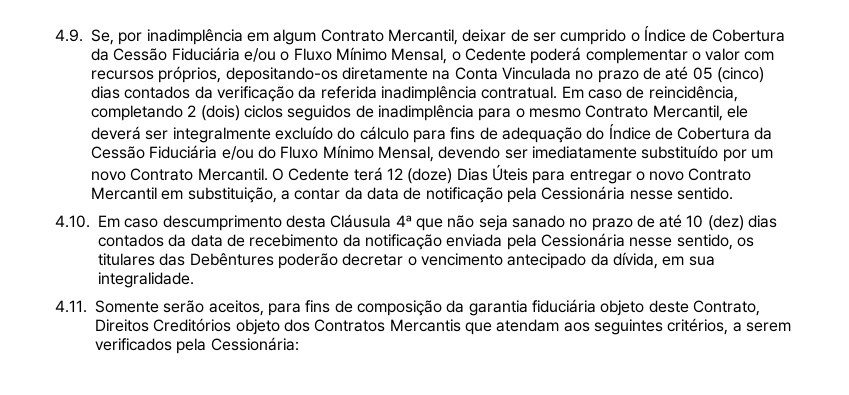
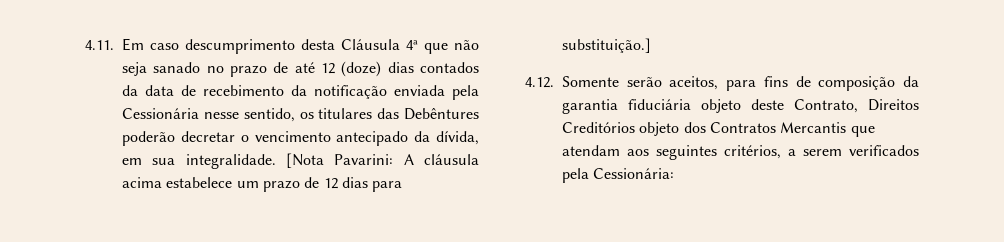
- 4.9. Se, por inadimplência em algum Contrato Mercantil, deixar de ser cumprido o Índice de Cobertura da Cessão Fiduciária e/ou o Fluxo Mínimo Mensal, o Cedente poderá complementar o valor com recursos próprios, depositando-os diretamente na Conta Vinculada no prazo de até 05 (cinco) dias contados da verificação da referida inadimplência contratual. Em caso de reincidência, completando 2 (dois) ciclos seguidos de inadimplência para o mesmo Contrato Mercantil, ele deverá ser integralmente excluído do cálculo para fins de adequação do Índice de Cobertura da Cessão Fiduciária e/ou do Fluxo Mínimo Mensal, devendo ser imediatamente substituído por um novo Contrato Mercantil. O Cedente terá 12 (doze) Dias Úteis para entregar o novo Contrato Mercantil em substituição, a contar da data de notificação pela Cessionária nesse sentido.
- 4.10. Em caso descumprimento desta Cláusula 4ª que não seja sanado no prazo de até 10 (dez) dias contados da data de recebimento da notificação enviada pela Cessionária nesse sentido, os titulares das Debêntures poderão decretar o vencimento antecipado da dívida, em sua integralidade.
- 4.11. Somente serão aceitos, para fins de composição da garantia fiduciária objeto deste Contrato, Direitos Creditórios objeto dos Contratos Mercantis que atendam aos seguintes critérios, a serem verificados pela Cessionária:
+ 4.11. Em caso descumprimento desta Cláusula 4ª que não seja sanado no prazo de até 12 (doze) dias contados da data de recebimento da notificação enviada pela Cessionária nesse sentido, os titulares das Debêntures poderão decretar o vencimento antecipado da dívida, em sua integralidade. [Nota Pavarini: A cláusula acima estabelece um prazo de 12 dias para substituição.]
+ 4.12. Somente serão aceitos, para fins de composição da garantia fiduciária objeto deste Contrato, Direitos Creditórios objeto dos Contratos Mercantis que atendam aos seguintes critérios, a serem verificados pela Cessionária:

